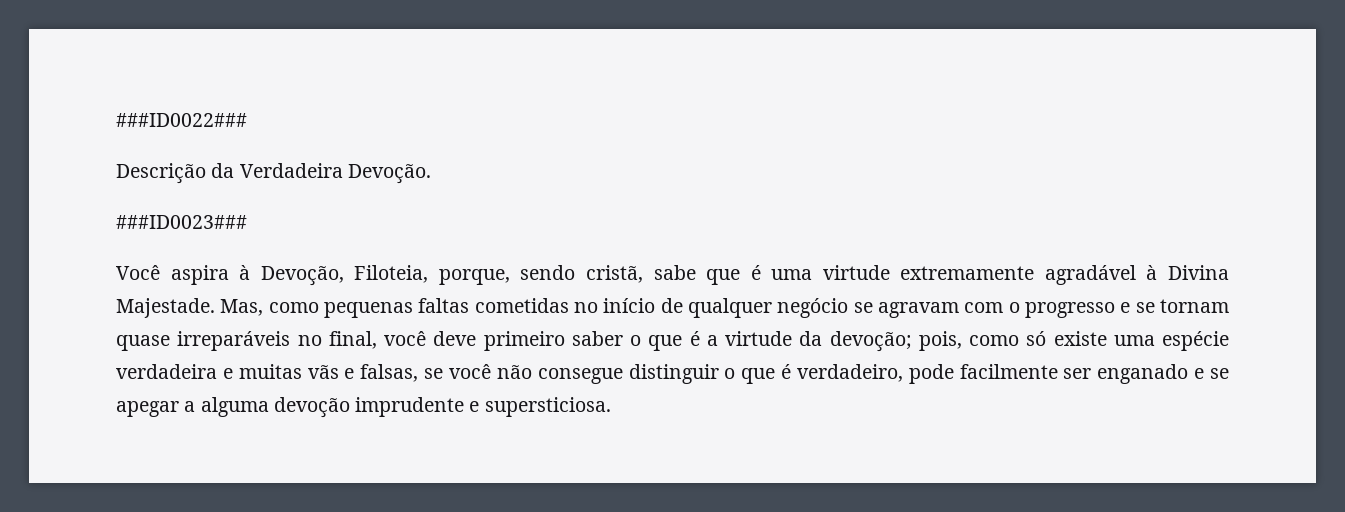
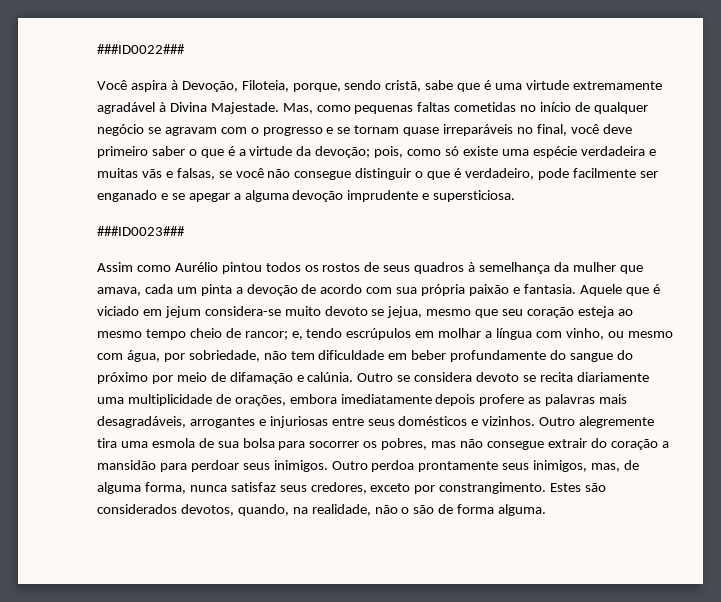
- Descrição da Verdadeira Devoção.
- ###ID0023###
+ ###ID0023###
+ Assim como Aurélio pintou todos os rostos de seus quadros à semelhança da mulher que amava, cada um pinta a devoção de acordo com sua própria paixão e fantasia. Aquele que é viciado em jejum considera-se muito devoto se jejua, mesmo que seu coração esteja ao mesmo tempo cheio de rancor; e, tendo escrúpulos em molhar a língua com vinho, ou mesmo com água, por sobriedade, não tem dificuldade em beber profundamente do sangue do próximo por meio de difamação e calúnia. Outro se considera devoto se recita diariamente uma multiplicidade de orações, embora imediatamente depois profere as palavras mais desagradáveis, arrogantes e injuriosas entre seus domésticos e vizinhos. Outro alegremente tira uma esmola de sua bolsa para socorrer os pobres, mas não consegue extrair do coração a mansidão para perdoar seus inimigos. Outro perdoa prontamente seus inimigos, mas, de alguma forma, nunca satisfaz seus credores, exceto por constrangimento. Estes são considerados devotos, quando, na realidade, não o são de forma alguma.

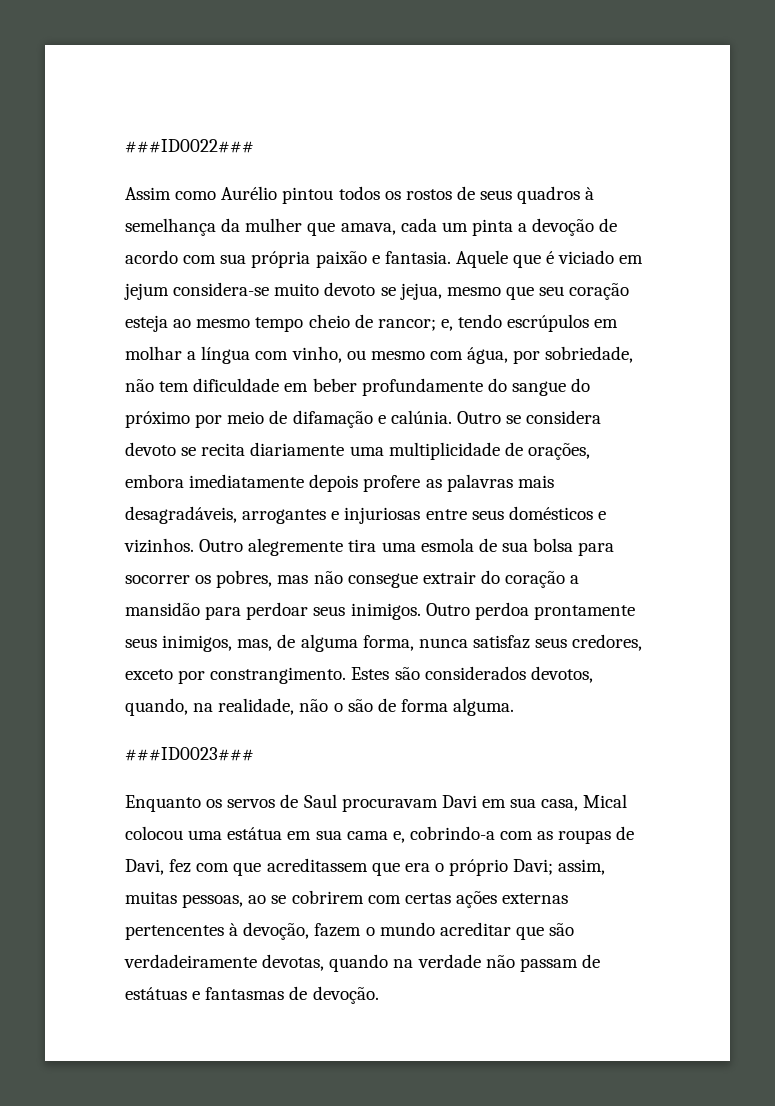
- Você aspira à Devoção, Filoteia, porque, sendo cristã, sabe que é uma virtude extremamente agradável à Divina Majestade. Mas, como pequenas faltas cometidas no início de qualquer negócio se agravam com o progresso e se tornam quase irreparáveis no final, você deve primeiro saber o que é a virtude da devoção; pois, como só existe uma espécie verdadeira e muitas vãs e falsas, se você não consegue distinguir o que é verdadeiro, pode facilmente ser enganado e se apegar a alguma devoção imprudente e supersticiosa.
- ###ID0023###
+ ###ID0023###
+ Enquanto os servos de Saul procuravam Davi em sua casa, Mical colocou uma estátua em sua cama e, cobrindo-a com as roupas de Davi, fez com que acreditassem que era o próprio Davi; assim, muitas pessoas, ao se cobrirem com certas ações externas pertencentes à devoção, fazem o mundo acreditar que são verdadeiramente devotas, quando na verdade não passam de estátuas e fantasmas de devoção.

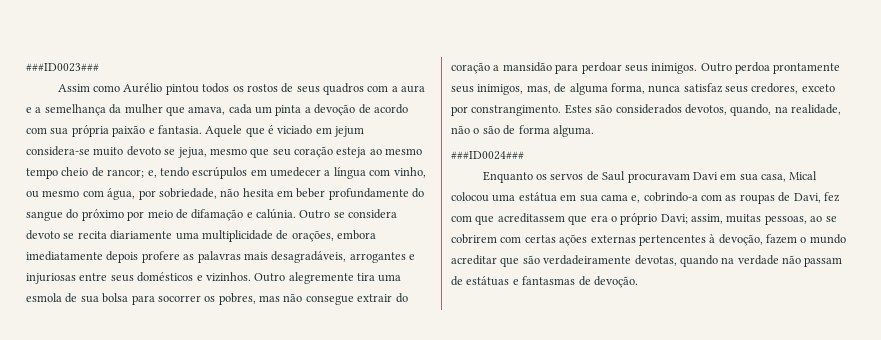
- ###ID0022###
+ ###ID0023###
- Assim como Aurélio pintou todos os rostos de seus quadros à semelhança da mulher que amava, cada um pinta a devoção de acordo com sua própria paixão e fantasia.
+ Assim como Aurélio pintou todos os rostos de seus quadros com a aura e a semelhança da mulher que amava, cada um pinta a devoção de acordo com sua própria paixão e fantasia.
- Aquele que é viciado em jejum considera-se muito devoto se jejua, mesmo que seu coração esteja ao mesmo tempo cheio de rancor; e, tendo escrúpulos em molhar a língua com vinho, ou mesmo com água, por sobriedade, não tem dificuldade em beber profundamente do sangue do próximo por meio de difamação e calúnia.
+ Aquele que é viciado em jejum considera-se muito devoto se jejua, mesmo que seu coração esteja ao mesmo tempo cheio de rancor; e, tendo escrúpulos em umedecer a língua com vinho, ou mesmo com água, por sobriedade, não hesita em beber profundamente do sangue do próximo por meio de difamação e calúnia.
- ###ID0023###
+ ###ID0024###

